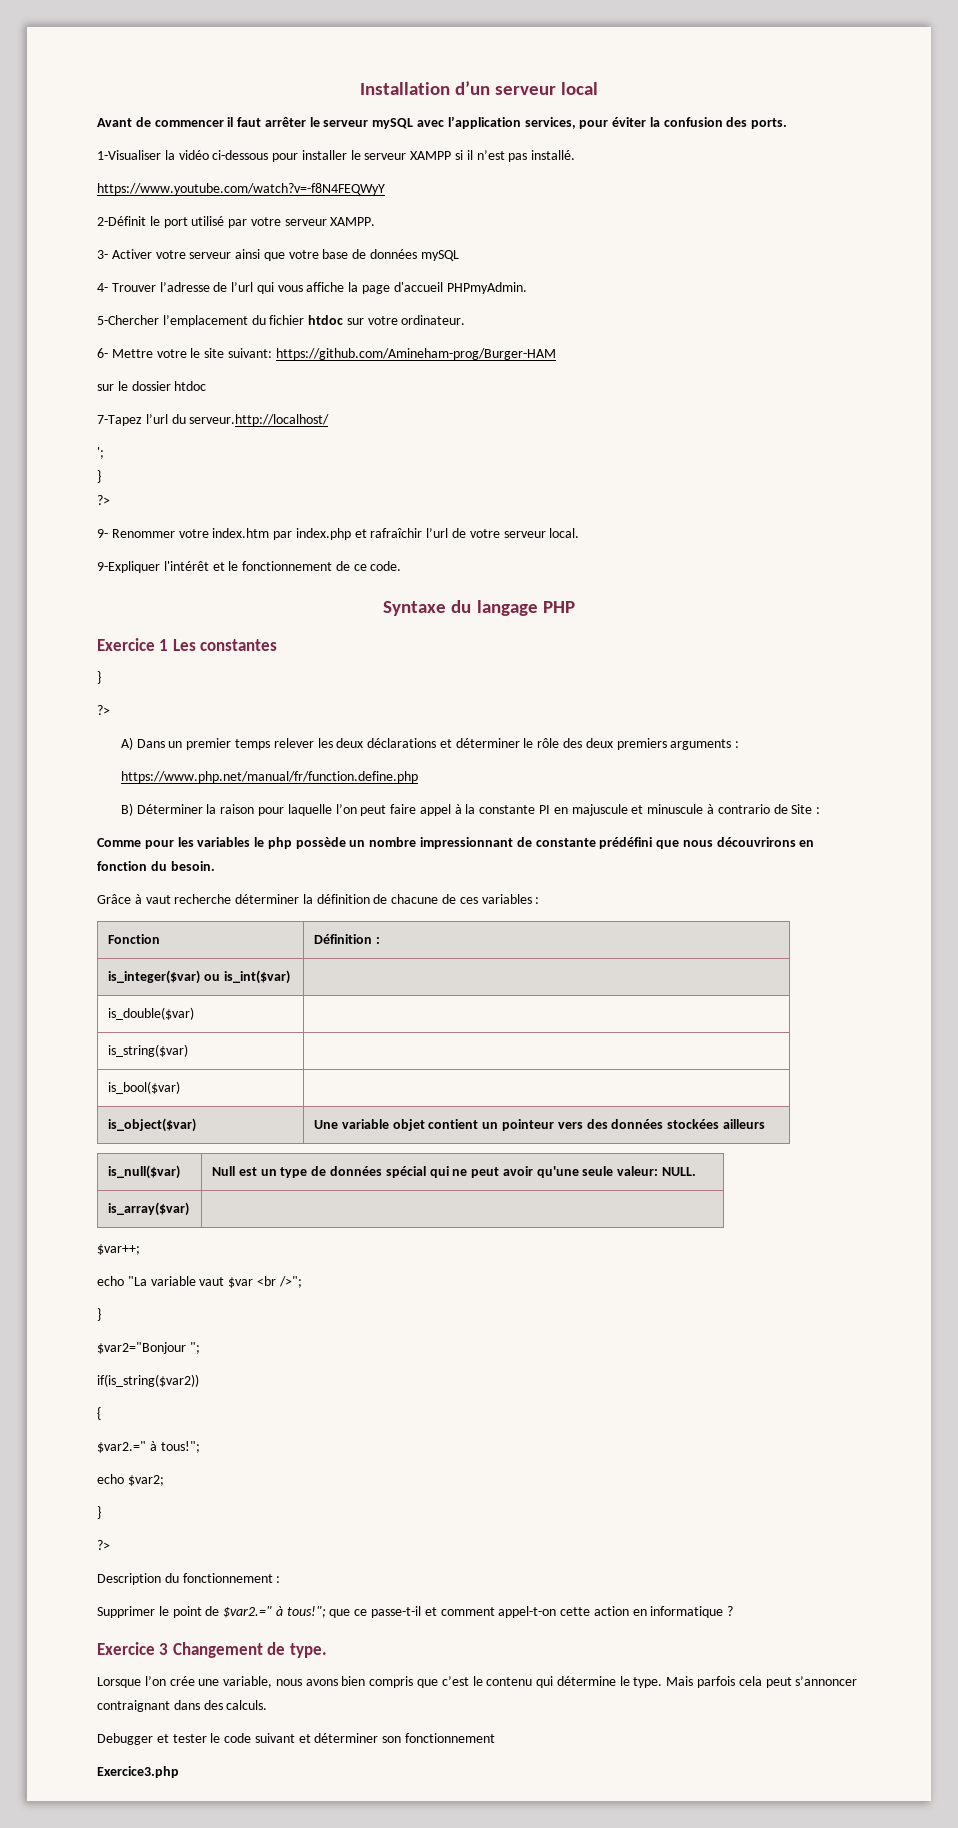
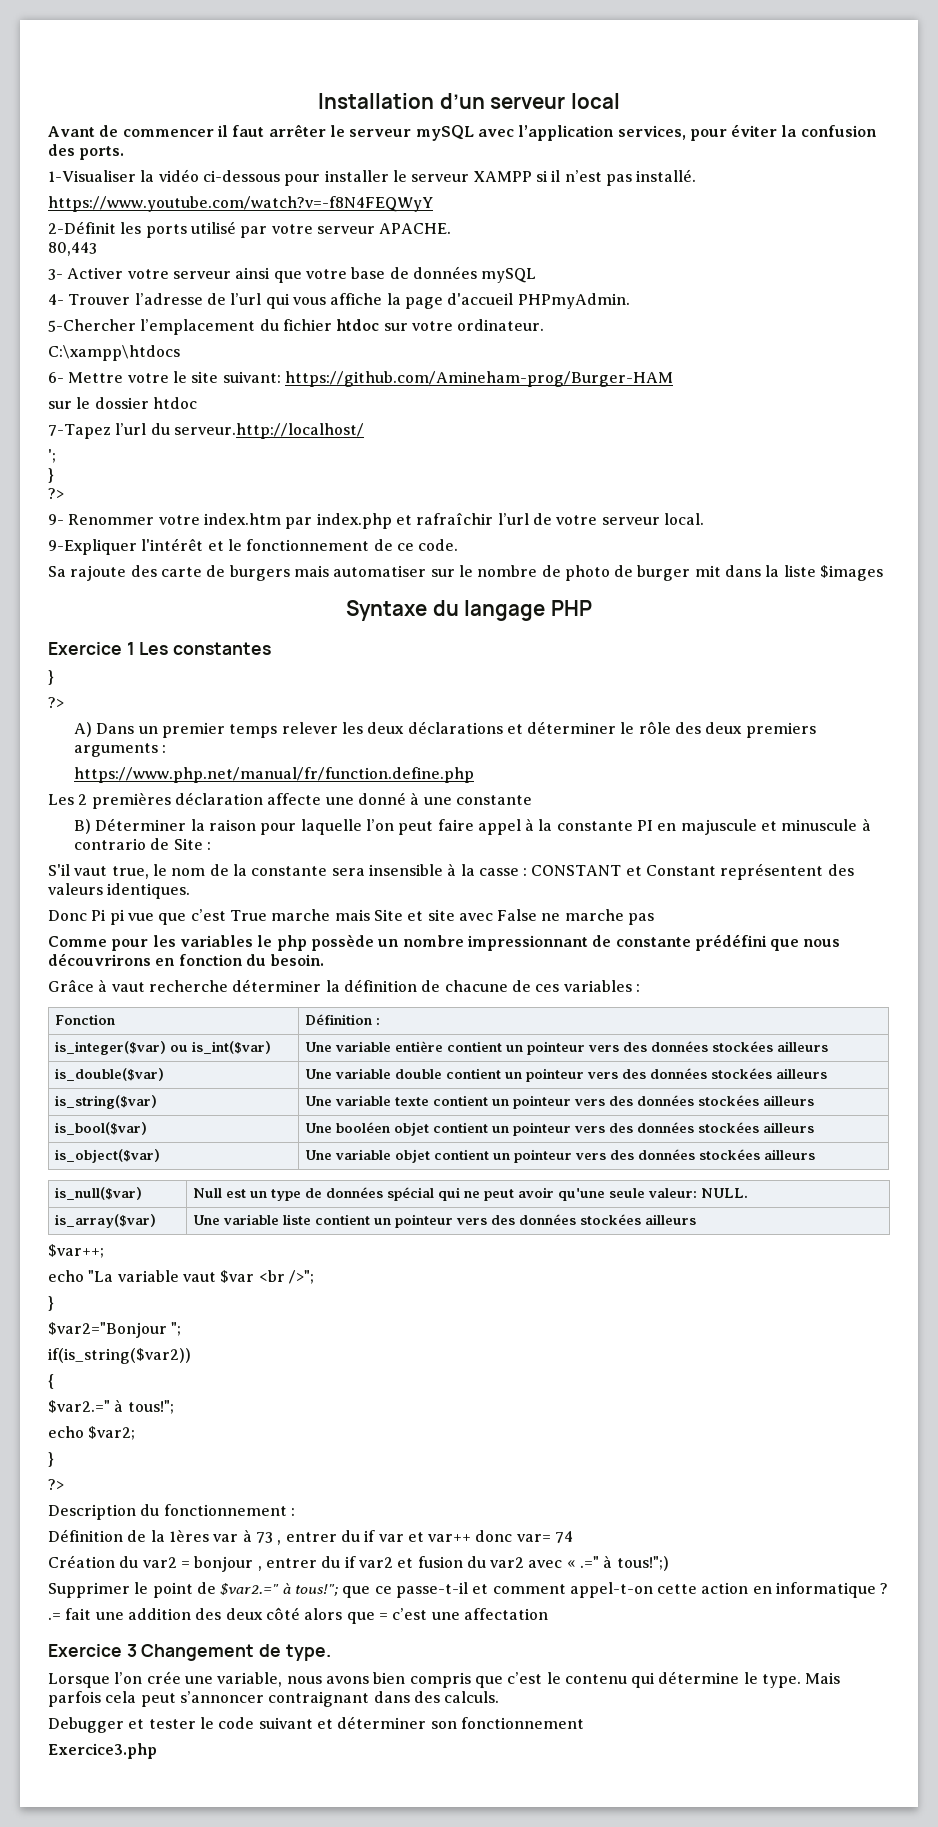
- 2-Définit le port utilisé par votre serveur XAMPP.
+ 2-Définit les ports utilisé par votre serveur APACHE.
+ 80,443
+ C:\xampp\htdocs
+ Sa rajoute des carte de burgers mais automatiser sur le nombre de photo de burger mit dans la liste $images
+ Les 2 premières déclaration affecte une donné à une constante
+ S'il vaut true, le nom de la constante sera insensible à la casse : CONSTANT et Constant représentent des valeurs identiques.
+ Donc Pi pi vue que c’est True marche mais Site et site avec False ne marche pas
- is_integer($var) ou is_int($var) |
- is_double($var) |
- is_string($var) |
- is_bool($var) |
+ is_integer($var) ou is_int($var) | Une variable entière contient un pointeur vers des données stockées ailleurs
+ is_double($var) | Une variable double contient un pointeur vers des données stockées ailleurs
+ is_string($var) | Une variable texte contient un pointeur vers des données stockées ailleurs
+ is_bool($var) | Une booléen objet contient un pointeur vers des données stockées ailleurs
- is_array($var) |
+ is_array($var) | Une variable liste contient un pointeur vers des données stockées ailleurs
+ Définition de la 1ères var à 73 , entrer du if var et var++ donc var= 74
+ Création du var2 = bonjour , entrer du if var2 et fusion du var2 avec « .=" à tous!";)
+ .= fait une addition des deux côté alors que = c’est une affectation

